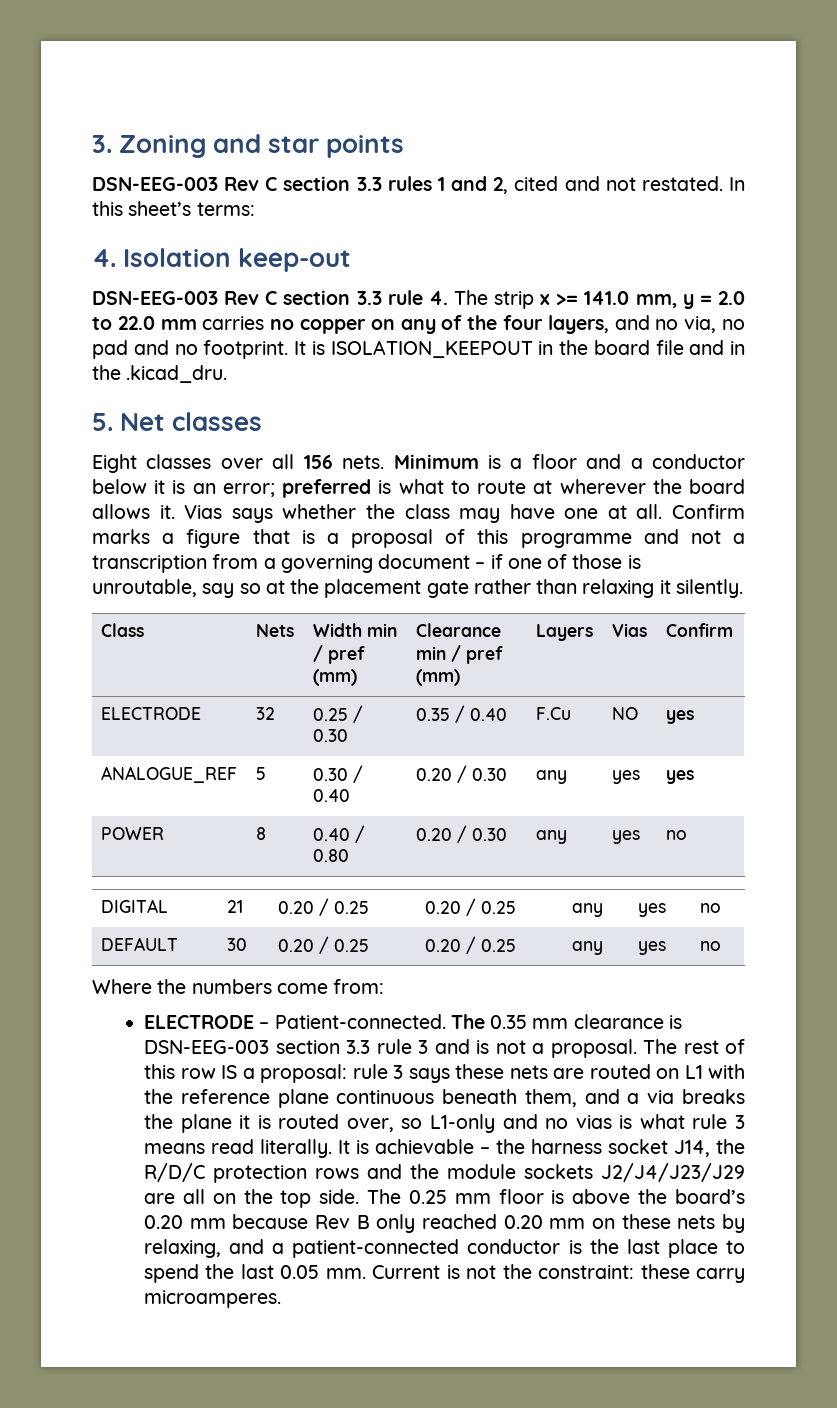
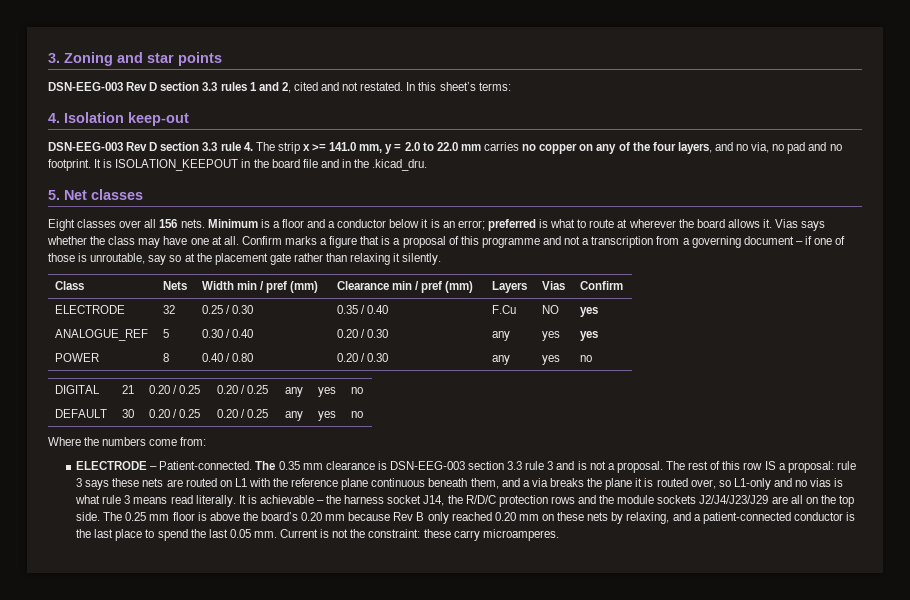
- DSN-EEG-003 Rev C section 3.3 rules 1 and 2, cited and not restated.
+ DSN-EEG-003 Rev D section 3.3 rules 1 and 2, cited and not restated.
- DSN-EEG-003 Rev C section 3.3 rule 4. The strip x >= 141.0 mm, y = 2.0 to 22.0 mm carries no copper on any of the four layers, and no via, no pad and no footprint.
+ DSN-EEG-003 Rev D section 3.3 rule 4. The strip x >= 141.0 mm, y = 2.0 to 22.0 mm carries no copper on any of the four layers, and no via, no pad and no footprint.

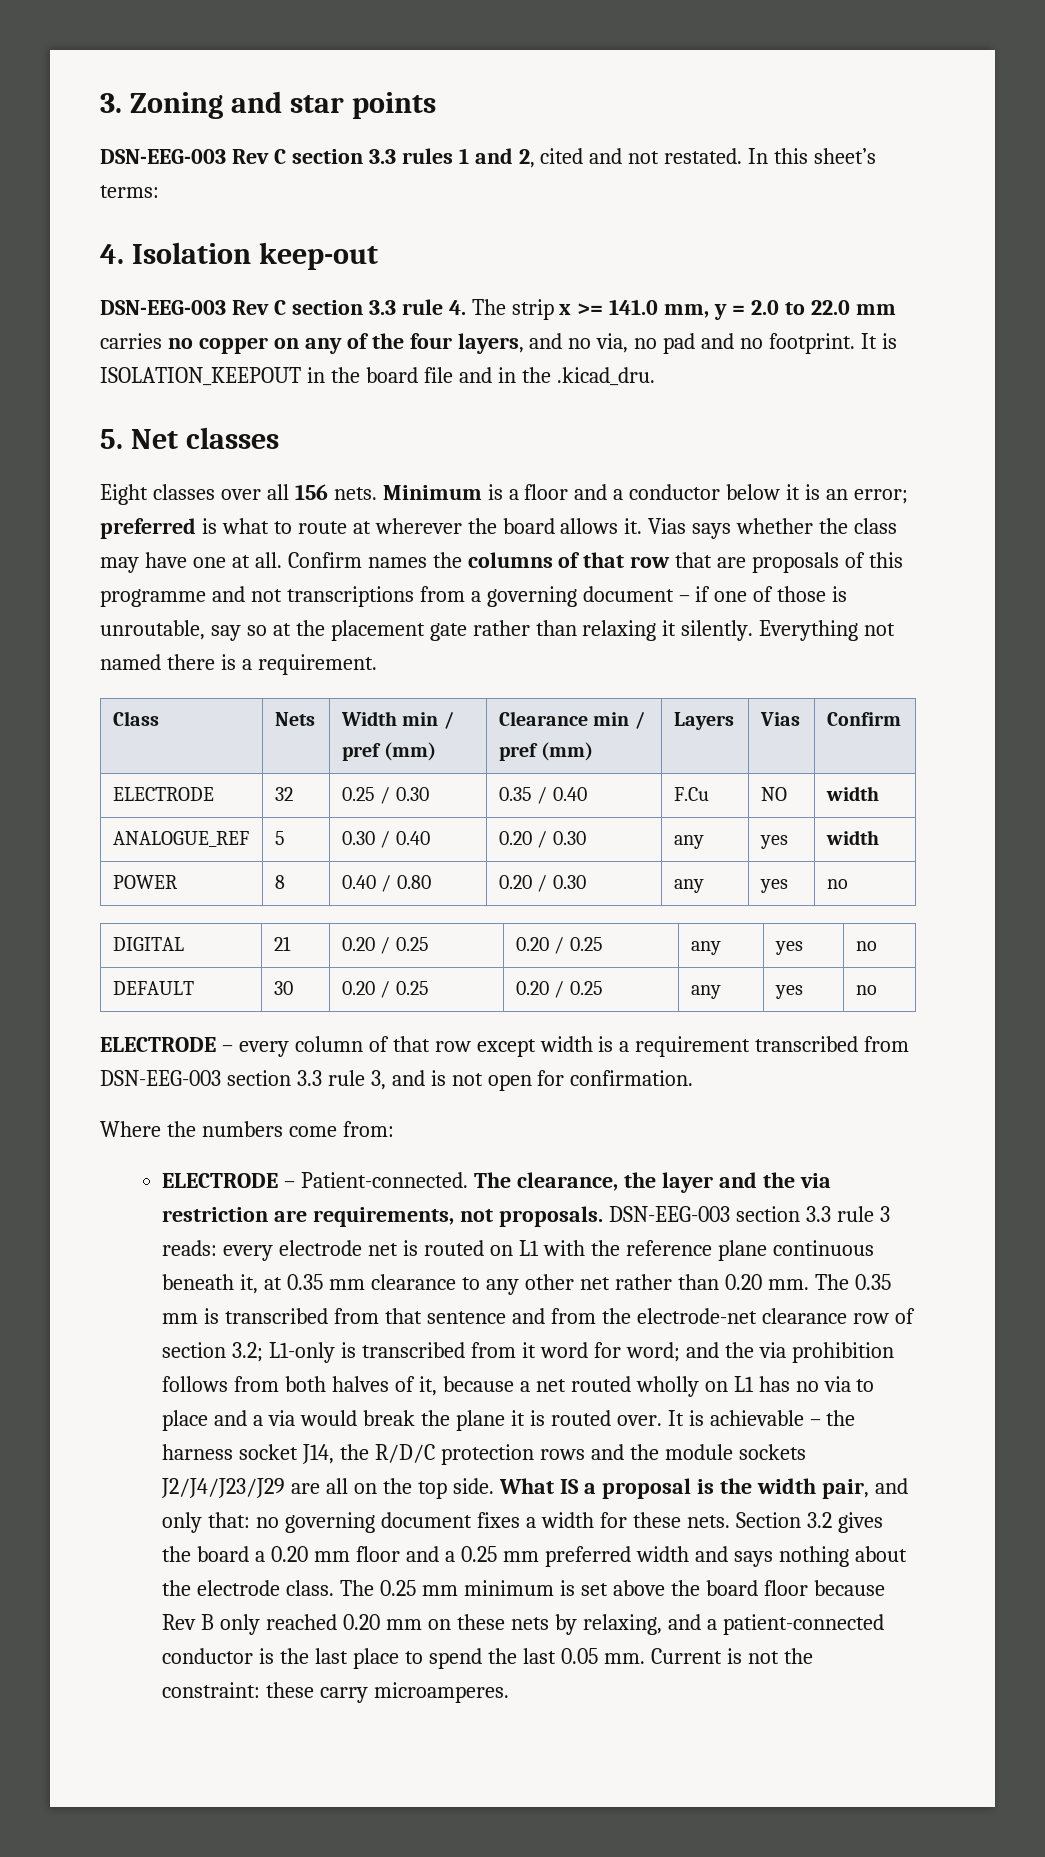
- DSN-EEG-003 Rev D section 3.3 rules 1 and 2, cited and not restated.
+ DSN-EEG-003 Rev C section 3.3 rules 1 and 2, cited and not restated.
- DSN-EEG-003 Rev D section 3.3 rule 4. The strip x >= 141.0 mm, y = 2.0 to 22.0 mm carries no copper on any of the four layers, and no via, no pad and no footprint.
+ DSN-EEG-003 Rev C section 3.3 rule 4. The strip x >= 141.0 mm, y = 2.0 to 22.0 mm carries no copper on any of the four layers, and no via, no pad and no footprint.
- Confirm marks a figure that is a proposal of this programme and not a transcription from a governing document – if one of those is unroutable, say so at the placement gate rather than relaxing it silently.
+ Confirm names the columns of that row that are proposals of this programme and not transcriptions from a governing document – if one of those is unroutable, say so at the placement gate rather than relaxing it silently. Everything not named there is a requirement.
- ELECTRODE | 32 | 0.25 / 0.30 | 0.35 / 0.40 | F.Cu | NO | yes
+ ELECTRODE | 32 | 0.25 / 0.30 | 0.35 / 0.40 | F.Cu | NO | width
- ANALOGUE_REF | 5 | 0.30 / 0.40 | 0.20 / 0.30 | any | yes | yes
+ ANALOGUE_REF | 5 | 0.30 / 0.40 | 0.20 / 0.30 | any | yes | width
+ ELECTRODE – every column of that row except width is a requirement transcribed from DSN-EEG-003 section 3.3 rule 3, and is not open for confirmation.
- The 0.35 mm clearance is DSN-EEG-003 section 3.3 rule 3 and is not a proposal. The rest of this row IS a proposal: rule 3 says these nets are routed on L1 with the reference plane continuous beneath them, and a via breaks the plane it is routed over, so L1-only and no vias is what rule 3 means read literally.
+ The clearance, the layer and the via restriction are requirements, not proposals. DSN-EEG-003 section 3.3 rule 3 reads: every electrode net is routed on L1 with the reference plane continuous beneath it, at 0.35 mm clearance to any other net rather than 0.20 mm. The 0.35 mm is transcribed from that sentence and from the electrode-net clearance row of section 3.2; L1-only is transcribed from it word for word; and the via prohibition follows from both halves of it, because a net routed wholly on L1 has no via to place and a via would break the plane it is routed over.
- The 0.25 mm floor is above the board’s 0.20 mm because Rev B only reached 0.20 mm on these nets by relaxing, and a patient-connected conductor is the last place to spend the last 0.05 mm.
+ What IS a proposal is the width pair, and only that: no governing document fixes a width for these nets. Section 3.2 gives the board a 0.20 mm floor and a 0.25 mm preferred width and says nothing about the electrode class. The 0.25 mm minimum is set above the board floor because Rev B only reached 0.20 mm on these nets by relaxing, and a patient-connected conductor is the last place to spend the last 0.05 mm.

